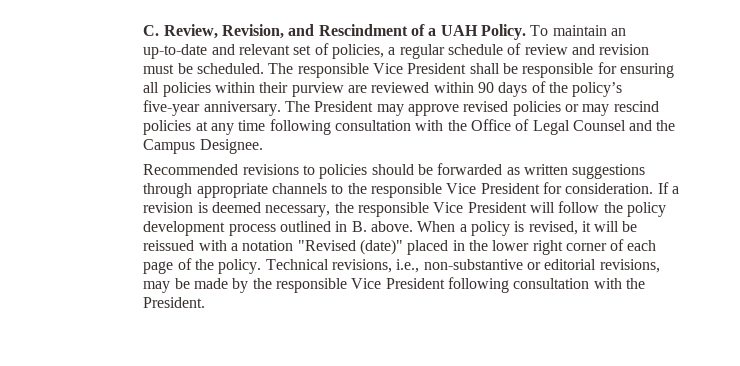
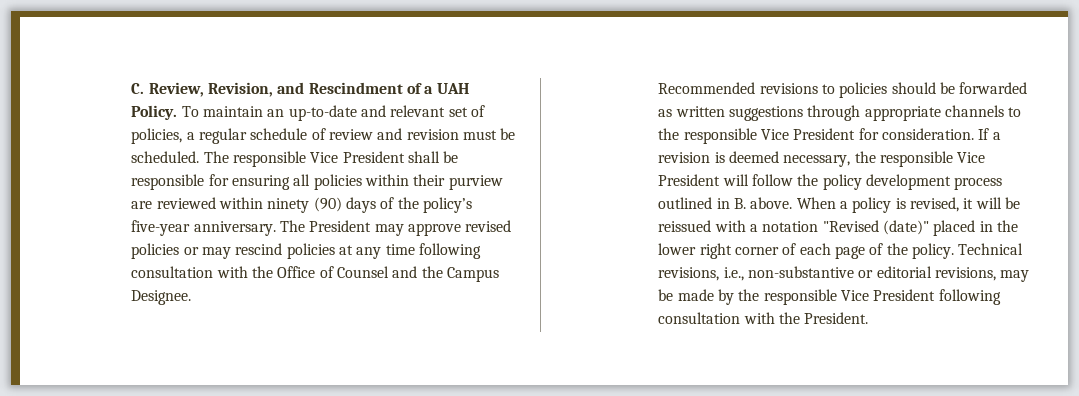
- The responsible Vice President shall be responsible for ensuring all policies within their purview are reviewed within 90 days of the policy’s five-year anniversary.
+ The responsible Vice President shall be responsible for ensuring all policies within their purview are reviewed within ninety (90) days of the policy’s five-year anniversary.
- The President may approve revised policies or may rescind policies at any time following consultation with the Office of Legal Counsel and the Campus Designee.
+ The President may approve revised policies or may rescind policies at any time following consultation with the Office of Counsel and the Campus Designee.

